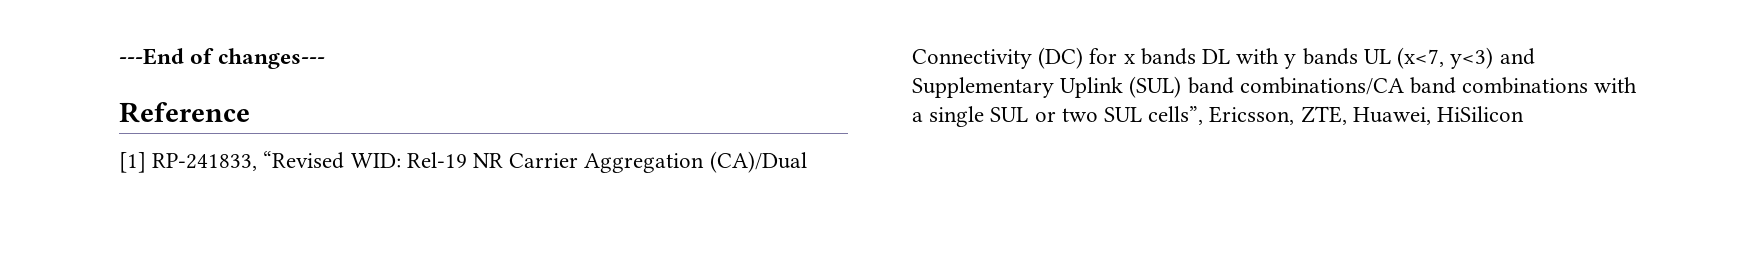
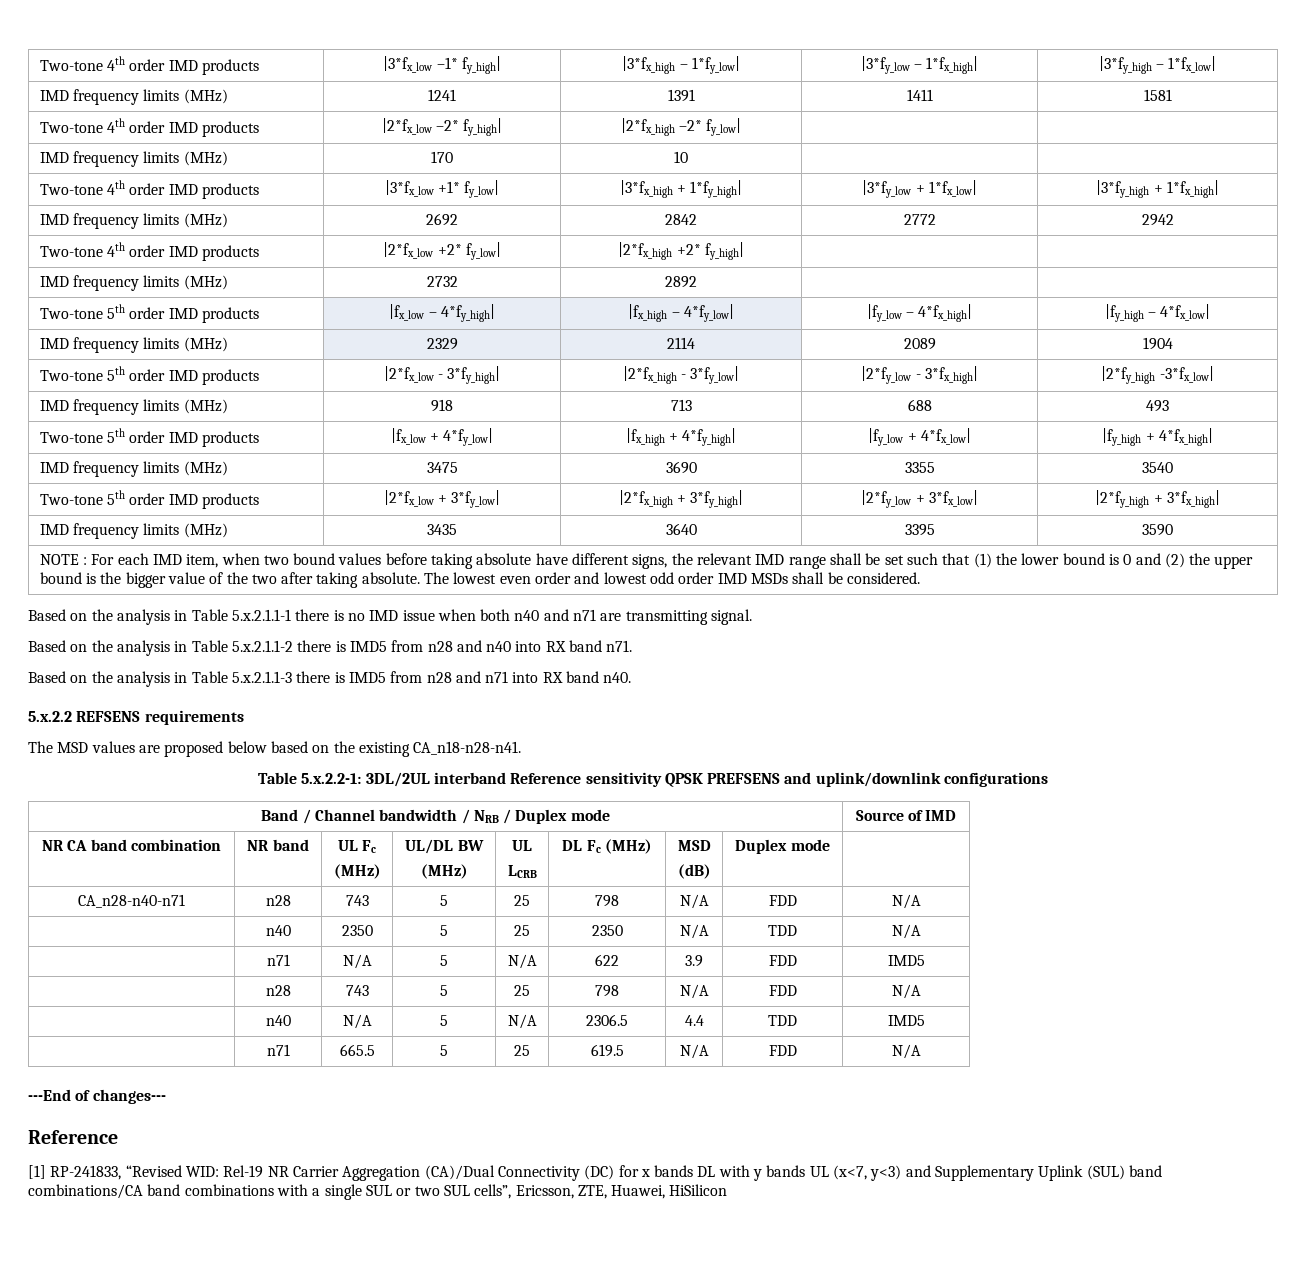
+ Two-tone 4th order IMD products | |3*fx_low –1* fy_high| | |3*fx_high – 1*fy_low| | |3*fy_low – 1*fx_high| | |3*fy_high – 1*fx_low|
+ IMD frequency limits (MHz) | 1241 | 1391 | 1411 | 1581
+ Two-tone 4th order IMD products | |2*fx_low –2* fy_high| | |2*fx_high –2* fy_low| | |
+ IMD frequency limits (MHz) | 170 | 10 | |
+ Two-tone 4th order IMD products | |3*fx_low +1* fy_low| | |3*fx_high + 1*fy_high| | |3*fy_low + 1*fx_low| | |3*fy_high + 1*fx_high|
+ IMD frequency limits (MHz) | 2692 | 2842 | 2772 | 2942
+ Two-tone 4th order IMD products | |2*fx_low +2* fy_low| | |2*fx_high +2* fy_high| | |
+ IMD frequency limits (MHz) | 2732 | 2892 | |
+ Two-tone 5th order IMD products | |fx_low – 4*fy_high| | |fx_high – 4*fy_low| | |fy_low – 4*fx_high| | |fy_high – 4*fx_low|
+ IMD frequency limits (MHz) | 2329 | 2114 | 2089 | 1904
+ Two-tone 5th order IMD products | |2*fx_low - 3*fy_high| | |2*fx_high - 3*fy_low| | |2*fy_low - 3*fx_high| | |2*fy_high -3*fx_low|
+ IMD frequency limits (MHz) | 918 | 713 | 688 | 493
+ Two-tone 5th order IMD products | |fx_low + 4*fy_low| | |fx_high + 4*fy_high| | |fy_low + 4*fx_low| | |fy_high + 4*fx_high|
+ IMD frequency limits (MHz) | 3475 | 3690 | 3355 | 3540
+ Two-tone 5th order IMD products | |2*fx_low + 3*fy_low| | |2*fx_high + 3*fy_high| | |2*fy_low + 3*fx_low| | |2*fy_high + 3*fx_high|
+ IMD frequency limits (MHz) | 3435 | 3640 | 3395 | 3590
+ NOTE : For each IMD item, when two bound values before taking absolute have different signs, the relevant IMD range shall be set such that (1) the lower bound is 0 and (2) the upper bound is the bigger value of the two after taking absolute. The lowest even order and lowest odd order IMD MSDs shall be considered.
+ Based on the analysis in Table 5.x.2.1.1-1 there is no IMD issue when both n40 and n71 are transmitting signal.
+ Based on the analysis in Table 5.x.2.1.1-2 there is IMD5 from n28 and n40 into RX band n71.
+ Based on the analysis in Table 5.x.2.1.1-3 there is IMD5 from n28 and n71 into RX band n40.
+ 5.x.2.2 REFSENS requirements
+ The MSD values are proposed below based on the existing CA_n18-n28-n41.
+ Table 5.x.2.2-1: 3DL/2UL interband Reference sensitivity QPSK PREFSENS and uplink/downlink configurations
+ Band / Channel bandwidth / NRB / Duplex mode | Source of IMD
+ NR CA band combination | NR band | UL Fc
+ (MHz) | UL/DL BW
+ (MHz) | UL
+ LCRB | DL Fc (MHz) | MSD
+ (dB) | Duplex mode |
+ CA_n28-n40-n71 | n28 | 743 | 5 | 25 | 798 | N/A | FDD | N/A
+ | n40 | 2350 | 5 | 25 | 2350 | N/A | TDD | N/A
+ | n71 | N/A | 5 | N/A | 622 | 3.9 | FDD | IMD5
+ | n28 | 743 | 5 | 25 | 798 | N/A | FDD | N/A
+ | n40 | N/A | 5 | N/A | 2306.5 | 4.4 | TDD | IMD5
+ | n71 | 665.5 | 5 | 25 | 619.5 | N/A | FDD | N/A

